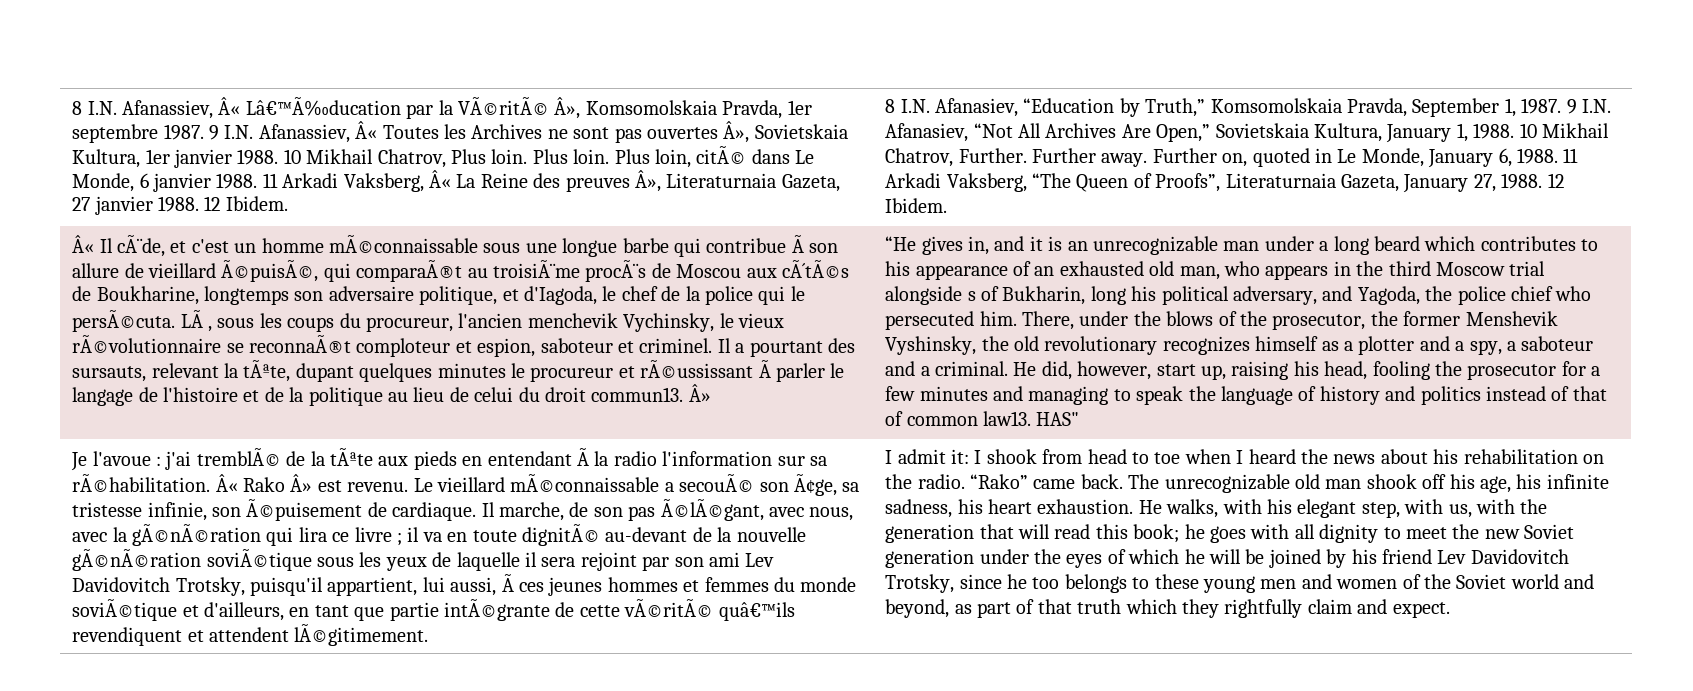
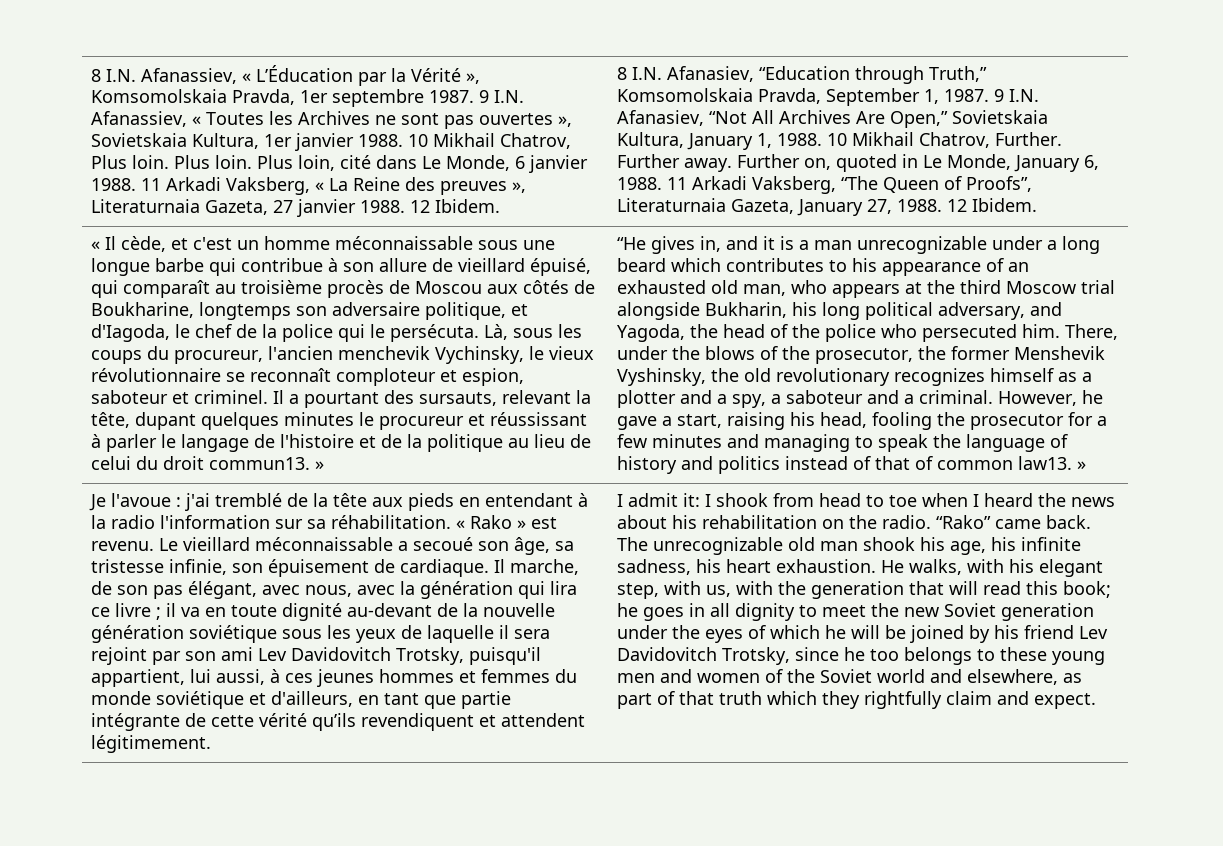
- 8 I.N. Afanassiev, Â« Lâ€™Ã‰ducation par la VÃ©ritÃ© Â», Komsomolskaia Pravda, 1er septembre 1987.
+ 8 I.N. Afanassiev, « L’Éducation par la Vérité », Komsomolskaia Pravda, 1er septembre 1987.
- 9 I.N. Afanassiev, Â« Toutes les Archives ne sont pas ouvertes Â», Sovietskaia Kultura, 1er janvier 1988.
+ 9 I.N. Afanassiev, « Toutes les Archives ne sont pas ouvertes », Sovietskaia Kultura, 1er janvier 1988.
- Plus loin, citÃ© dans Le Monde, 6 janvier 1988.
+ Plus loin, cité dans Le Monde, 6 janvier 1988.
- 11 Arkadi Vaksberg, Â« La Reine des preuves Â», Literaturnaia Gazeta, 27 janvier 1988.
+ 11 Arkadi Vaksberg, « La Reine des preuves », Literaturnaia Gazeta, 27 janvier 1988.
- 8 I.N. Afanasiev, “Education by Truth,” Komsomolskaia Pravda, September 1, 1987.
+ 8 I.N. Afanasiev, “Education through Truth,” Komsomolskaia Pravda, September 1, 1987.
- Â« Il cÃ¨de, et c'est un homme mÃ©connaissable sous une longue barbe qui contribue Ã son allure de vieillard Ã©puisÃ©, qui comparaÃ®t au troisiÃ¨me procÃ¨s de Moscou aux cÃ´tÃ©s de Boukharine, longtemps son adversaire politique, et d'Iagoda, le chef de la police qui le persÃ©cuta. LÃ , sous les coups du procureur, l'ancien menchevik Vychinsky, le vieux rÃ©volutionnaire se reconnaÃ®t comploteur et espion, saboteur et criminel.
+ « Il cède, et c'est un homme méconnaissable sous une longue barbe qui contribue à son allure de vieillard épuisé, qui comparaît au troisième procès de Moscou aux côtés de Boukharine, longtemps son adversaire politique, et d'Iagoda, le chef de la police qui le persécuta. Là, sous les coups du procureur, l'ancien menchevik Vychinsky, le vieux révolutionnaire se reconnaît comploteur et espion, saboteur et criminel.
- Il a pourtant des sursauts, relevant la tÃªte, dupant quelques minutes le procureur et rÃ©ussissant Ã parler le langage de l'histoire et de la politique au lieu de celui du droit commun13. Â»
+ Il a pourtant des sursauts, relevant la tête, dupant quelques minutes le procureur et réussissant à parler le langage de l'histoire et de la politique au lieu de celui du droit commun13. »
- “He gives in, and it is an unrecognizable man under a long beard which contributes to his appearance of an exhausted old man, who appears in the third Moscow trial alongside s of Bukharin, long his political adversary, and Yagoda, the police chief who persecuted him.
+ “He gives in, and it is a man unrecognizable under a long beard which contributes to his appearance of an exhausted old man, who appears at the third Moscow trial alongside Bukharin, his long political adversary, and Yagoda, the head of the police who persecuted him.
- He did, however, start up, raising his head, fooling the prosecutor for a few minutes and managing to speak the language of history and politics instead of that of common law13. HAS"
+ However, he gave a start, raising his head, fooling the prosecutor for a few minutes and managing to speak the language of history and politics instead of that of common law13. »
- Je l'avoue : j'ai tremblÃ© de la tÃªte aux pieds en entendant Ã la radio l'information sur sa rÃ©habilitation. Â« Rako Â» est revenu. Le vieillard mÃ©connaissable a secouÃ© son Ã¢ge, sa tristesse infinie, son Ã©puisement de cardiaque.
+ Je l'avoue : j'ai tremblé de la tête aux pieds en entendant à la radio l'information sur sa réhabilitation. « Rako » est revenu. Le vieillard méconnaissable a secoué son âge, sa tristesse infinie, son épuisement de cardiaque.
- Il marche, de son pas Ã©lÃ©gant, avec nous, avec la gÃ©nÃ©ration qui lira ce livre ; il va en toute dignitÃ© au-devant de la nouvelle gÃ©nÃ©ration soviÃ©tique sous les yeux de laquelle il sera rejoint par son ami Lev Davidovitch Trotsky, puisqu'il appartient, lui aussi, Ã ces jeunes hommes et femmes du monde soviÃ©tique et d'ailleurs, en tant que partie intÃ©grante de cette vÃ©ritÃ© quâ€™ils revendiquent et attendent lÃ©gitimement.
+ Il marche, de son pas élégant, avec nous, avec la génération qui lira ce livre ; il va en toute dignité au-devant de la nouvelle génération soviétique sous les yeux de laquelle il sera rejoint par son ami Lev Davidovitch Trotsky, puisqu'il appartient, lui aussi, à ces jeunes hommes et femmes du monde soviétique et d'ailleurs, en tant que partie intégrante de cette vérité qu’ils revendiquent et attendent légitimement.
- The unrecognizable old man shook off his age, his infinite sadness, his heart exhaustion.
+ The unrecognizable old man shook his age, his infinite sadness, his heart exhaustion.
- he goes with all dignity to meet the new Soviet generation under the eyes of which he will be joined by his friend Lev Davidovitch Trotsky, since he too belongs to these young men and women of the Soviet world and beyond, as part of that truth which they rightfully claim and expect.
+ he goes in all dignity to meet the new Soviet generation under the eyes of which he will be joined by his friend Lev Davidovitch Trotsky, since he too belongs to these young men and women of the Soviet world and elsewhere, as part of that truth which they rightfully claim and expect.

